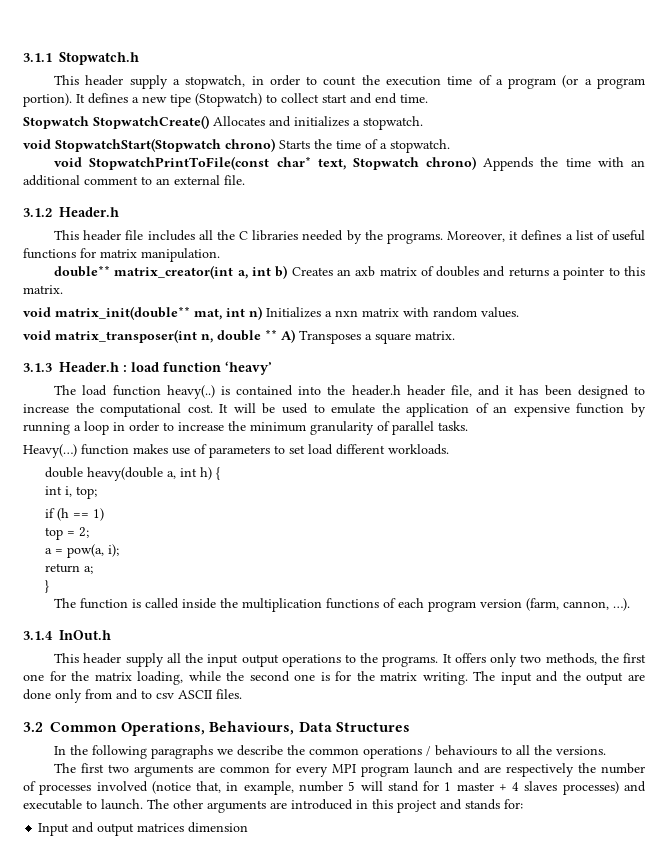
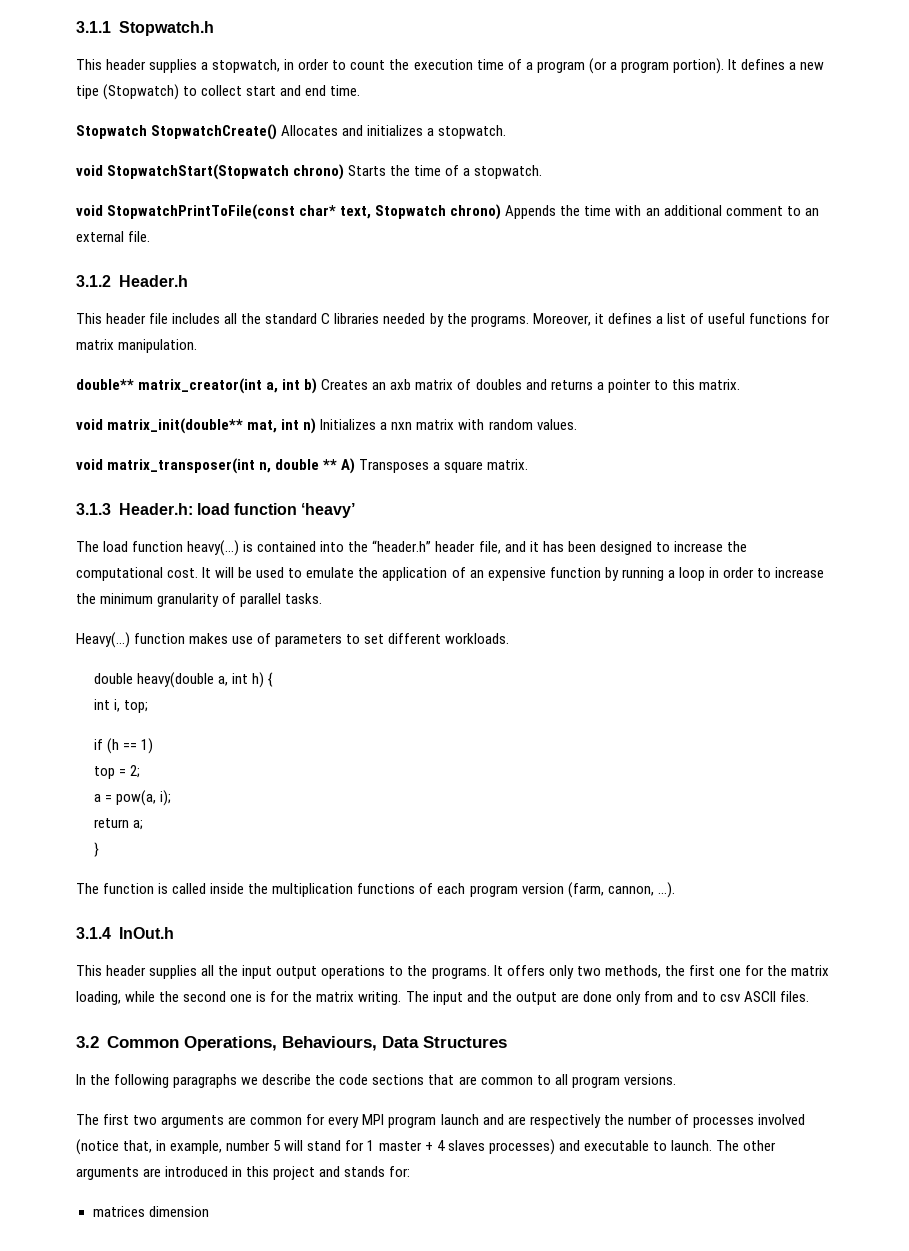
- This header supply a stopwatch, in order to count the execution time of a program (or a program portion).
+ This header supplies a stopwatch, in order to count the execution time of a program (or a program portion).
- This header file includes all the C libraries needed by the programs.
+ This header file includes all the standard C libraries needed by the programs.
- 3.1.3 Header.h : load function ‘heavy’
+ 3.1.3 Header.h: load function ‘heavy’
- The load function heavy(..) is contained into the header.h header file, and it has been designed to increase the computational cost.
+ The load function heavy(...) is contained into the “header.h” header file, and it has been designed to increase the computational cost.
- Heavy(…) function makes use of parameters to set load different workloads.
+ Heavy(…) function makes use of parameters to set different workloads.
- This header supply all the input output operations to the programs.
+ This header supplies all the input output operations to the programs.
- In the following paragraphs we describe the common operations / behaviours to all the versions.
+ In the following paragraphs we describe the code sections that are common to all program versions.
- Input and output matrices dimension
+ matrices dimension

